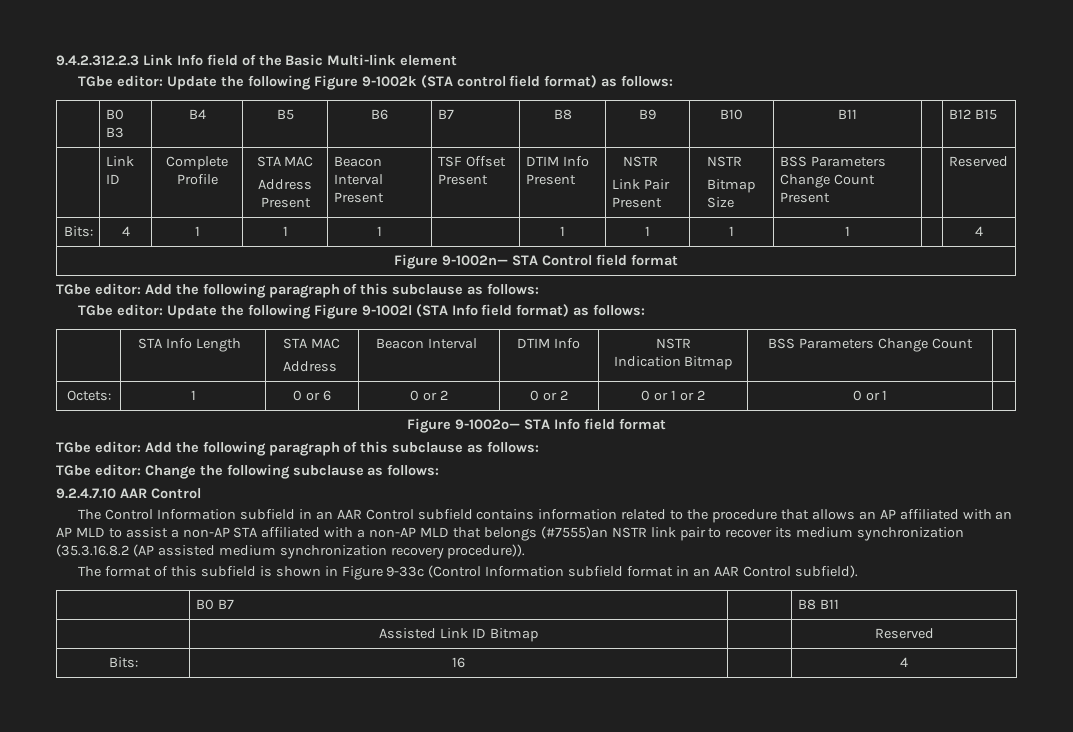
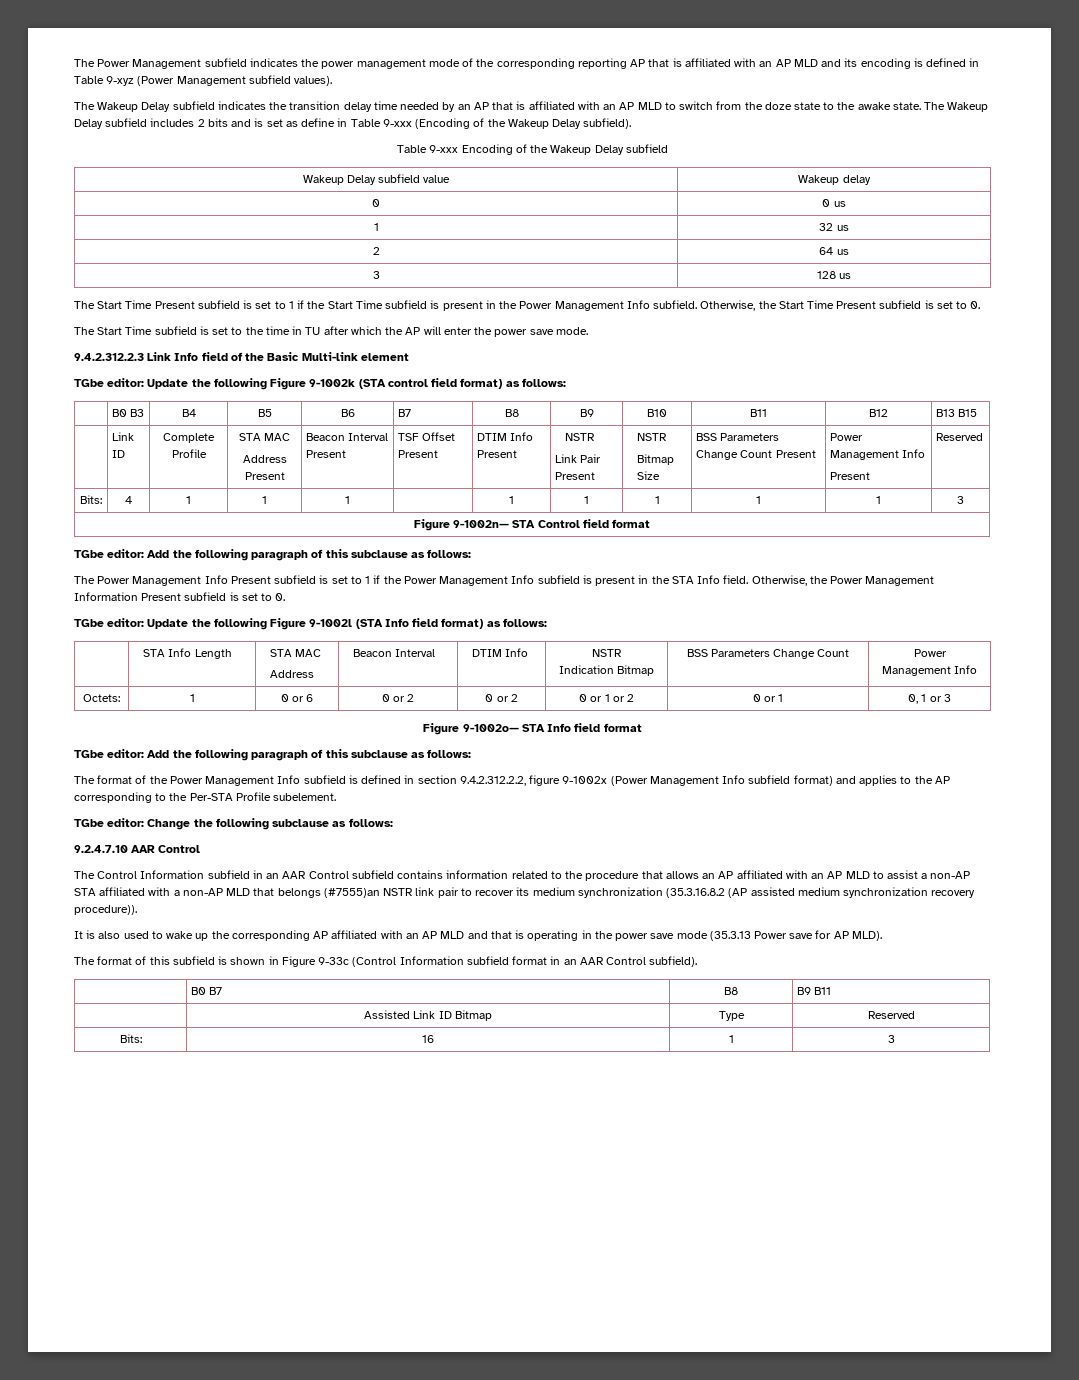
+ The Power Management subfield indicates the power management mode of the corresponding reporting AP that is affiliated with an AP MLD and its encoding is defined in Table 9-xyz (Power Management subfield values).
+ The Wakeup Delay subfield indicates the transition delay time needed by an AP that is affiliated with an AP MLD to switch from the doze state to the awake state. The Wakeup Delay subfield includes 2 bits and is set as define in Table 9-xxx (Encoding of the Wakeup Delay subfield).
+ Table 9-xxx Encoding of the Wakeup Delay subfield
+ Wakeup Delay subfield value | Wakeup delay
+ 0 | 0 us
+ 1 | 32 us
+ 2 | 64 us
+ 3 | 128 us
+ The Start Time Present subfield is set to 1 if the Start Time subfield is present in the Power Management Info subfield. Otherwise, the Start Time Present subfield is set to 0.
+ The Start Time subfield is set to the time in TU after which the AP will enter the power save mode.
- | B0 B3 | B4 | B5 | B6 | B7 | B8 | B9 | B10 | B11 | | B12 B15
+ | B0 B3 | B4 | B5 | B6 | B7 | B8 | B9 | B10 | B11 | B12 | B13 B15
  | Link ID | Complete Profile | STA MAC
  Address Present | Beacon Interval Present | TSF Offset Present | DTIM Info Present | NSTR
  Link Pair Present | NSTR
- Bitmap Size | BSS Parameters Change Count Present | | Reserved
+ Bitmap Size | BSS Parameters Change Count Present | Power Management Info
+ Present | Reserved
- Bits: | 4 | 1 | 1 | 1 | | 1 | 1 | 1 | 1 | | 4
+ Bits: | 4 | 1 | 1 | 1 | | 1 | 1 | 1 | 1 | 1 | 3
+ The Power Management Info Present subfield is set to 1 if the Power Management Info subfield is present in the STA Info field. Otherwise, the Power Management Information Present subfield is set to 0.
  | STA Info Length | STA MAC
  Address | Beacon Interval | DTIM Info | NSTR
- Indication Bitmap | BSS Parameters Change Count |
+ Indication Bitmap | BSS Parameters Change Count | Power
+ Management Info
- Octets: | 1 | 0 or 6 | 0 or 2 | 0 or 2 | 0 or 1 or 2 | 0 or 1 |
+ Octets: | 1 | 0 or 6 | 0 or 2 | 0 or 2 | 0 or 1 or 2 | 0 or 1 | 0, 1 or 3
+ The format of the Power Management Info subfield is defined in section 9.4.2.312.2.2, figure 9-1002x (Power Management Info subfield format) and applies to the AP corresponding to the Per-STA Profile subelement.
+ It is also used to wake up the corresponding AP affiliated with an AP MLD and that is operating in the power save mode (35.3.13 Power save for AP MLD).
- | B0 B7 | | B8 B11
+ | B0 B7 | B8 | B9 B11
- | Assisted Link ID Bitmap | | Reserved
+ | Assisted Link ID Bitmap | Type | Reserved
- Bits: | 16 | | 4
+ Bits: | 16 | 1 | 3

